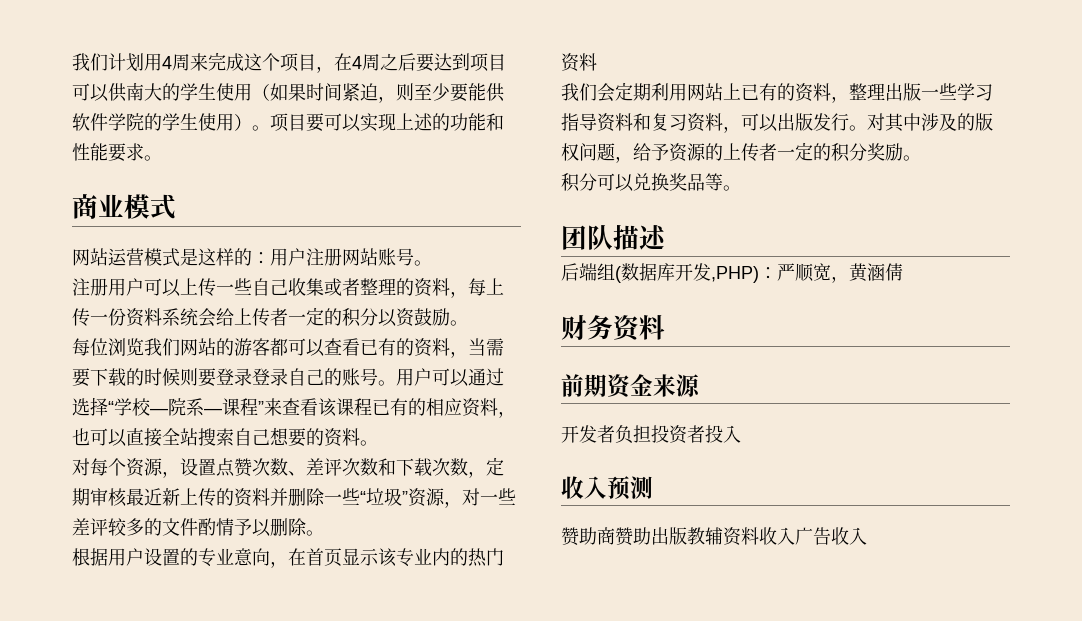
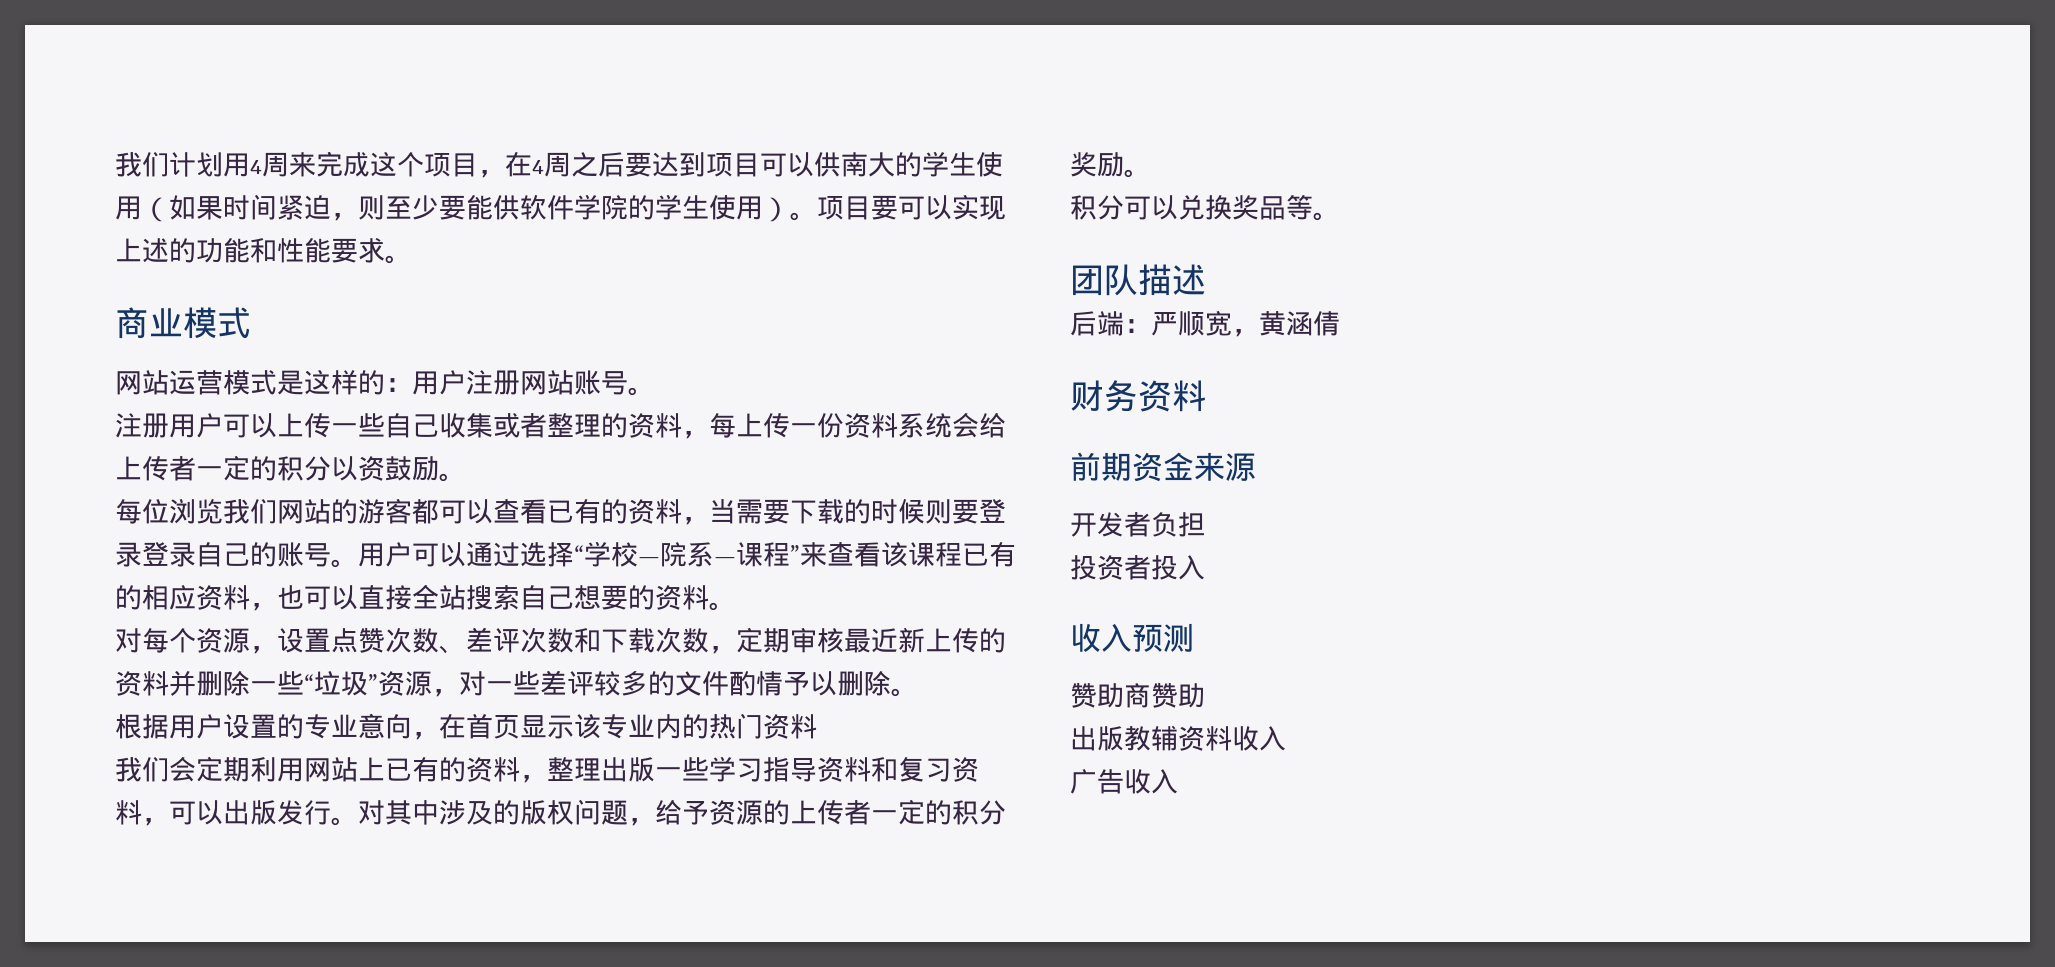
- 后端组(数据库开发,PHP)：严顺宽，黄涵倩
+ 后端：严顺宽，黄涵倩
- 开发者负担投资者投入
+ 开发者负担
+ 投资者投入
- 赞助商赞助出版教辅资料收入广告收入
+ 赞助商赞助
+ 出版教辅资料收入
+ 广告收入

